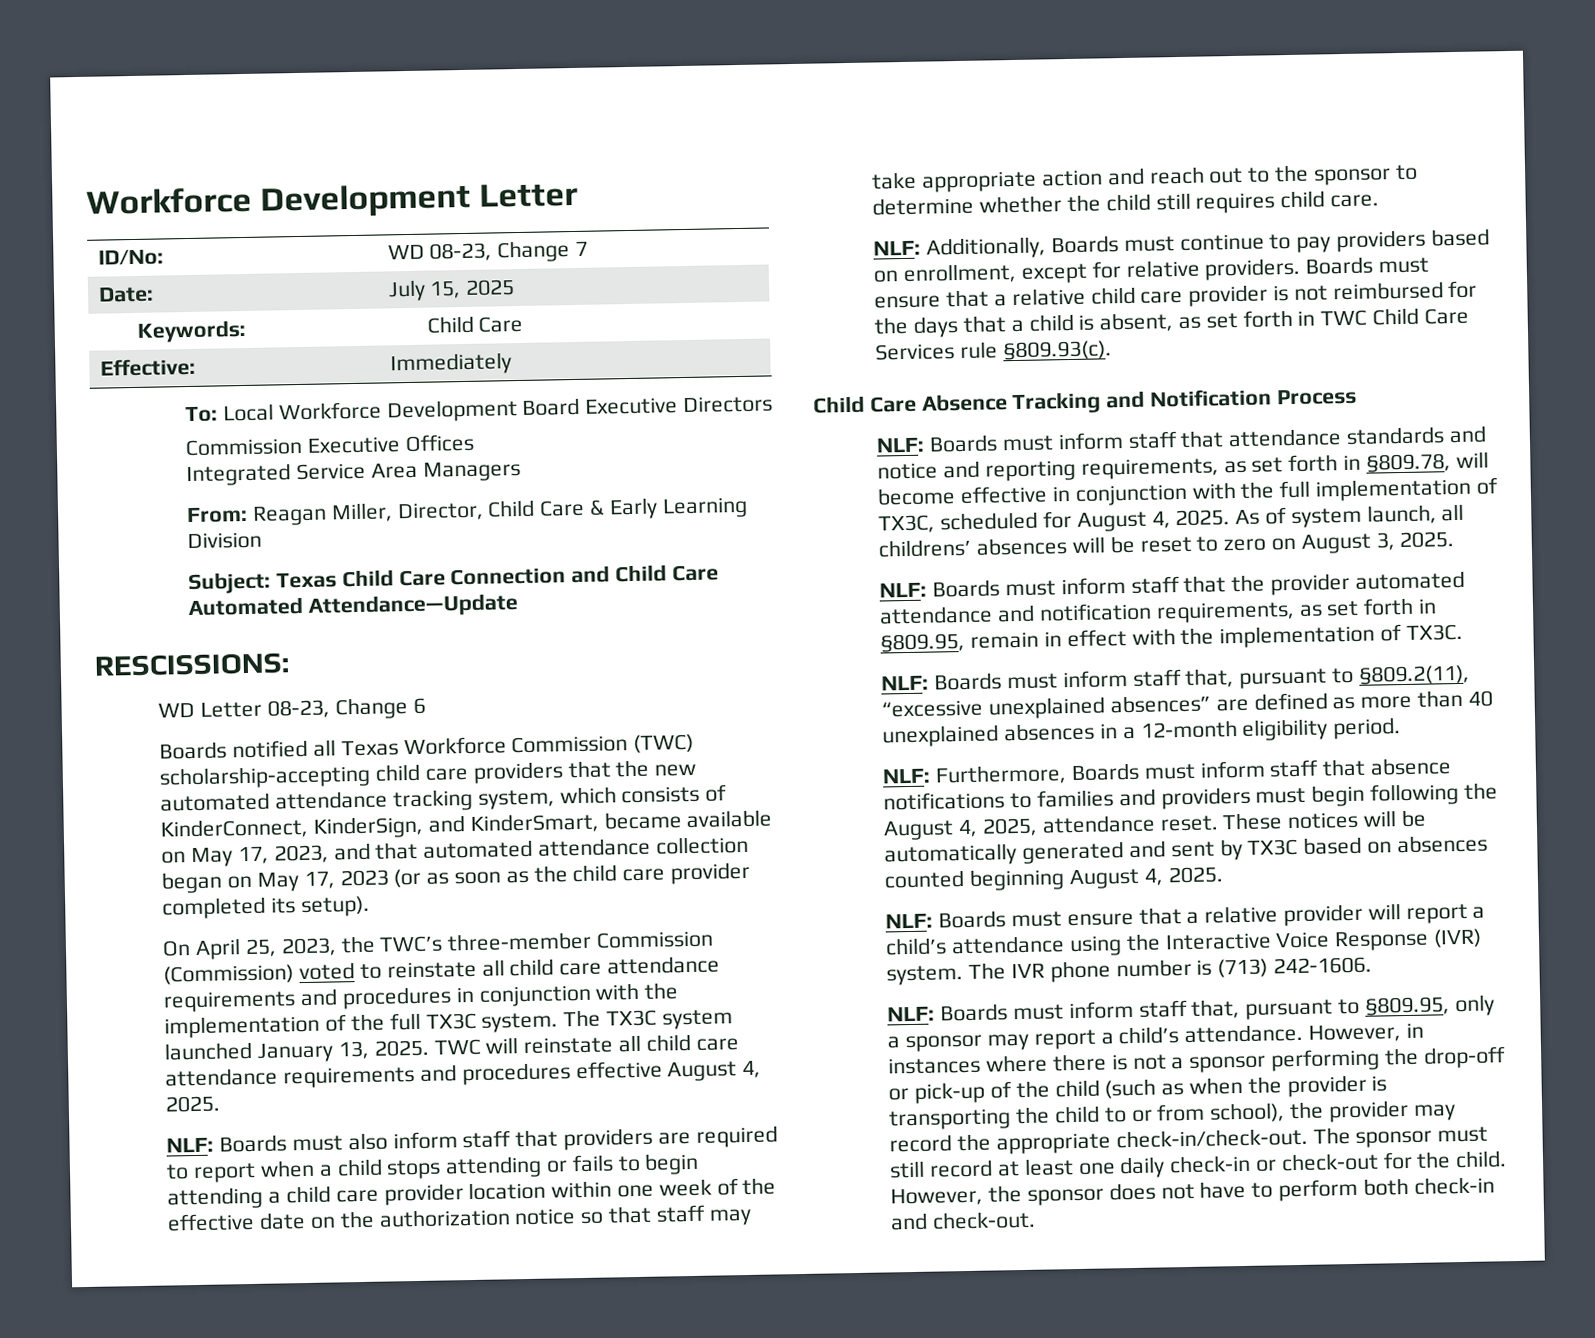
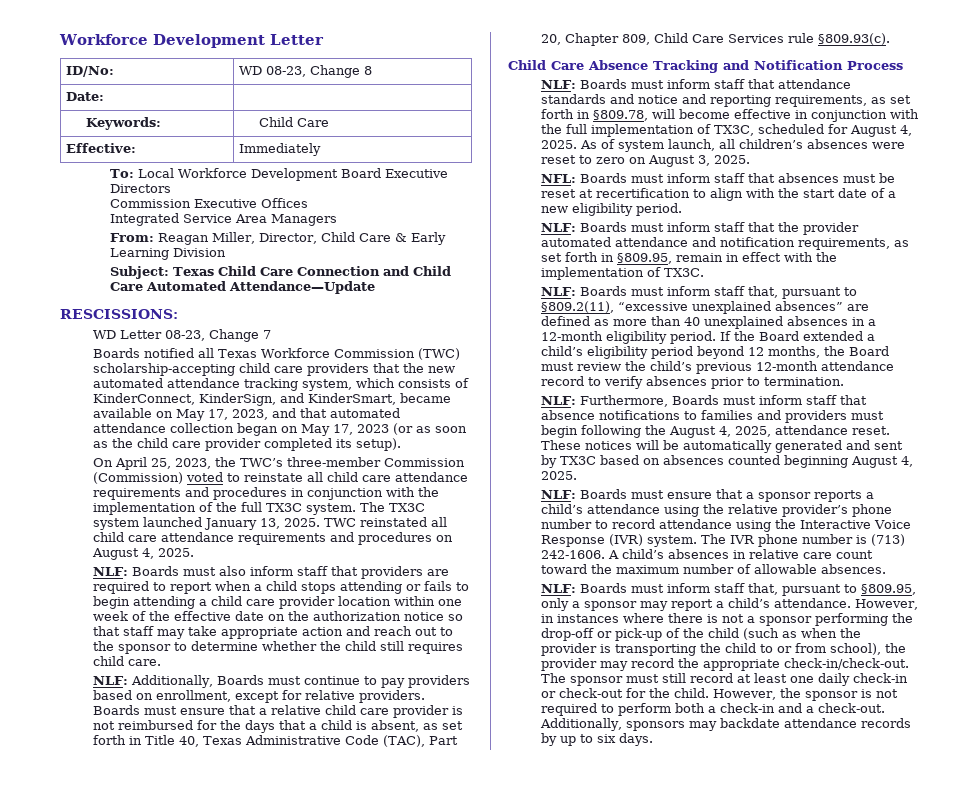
- ID/No: | WD 08-23, Change 7
+ ID/No: | WD 08-23, Change 8
- Date: | July 15, 2025
+ Date: |
- WD Letter 08-23, Change 6
+ WD Letter 08-23, Change 7
- TWC will reinstate all child care attendance requirements and procedures effective August 4, 2025.
+ TWC reinstated all child care attendance requirements and procedures on August 4, 2025.
- Boards must ensure that a relative child care provider is not reimbursed for the days that a child is absent, as set forth in TWC Child Care Services rule §809.93(c).
+ Boards must ensure that a relative child care provider is not reimbursed for the days that a child is absent, as set forth in Title 40, Texas Administrative Code (TAC), Part 20, Chapter 809, Child Care Services rule §809.93(c).
- As of system launch, all childrens’ absences will be reset to zero on August 3, 2025.
+ As of system launch, all children’s absences were reset to zero on August 3, 2025.
+ NFL: Boards must inform staff that absences must be reset at recertification to align with the start date of a new eligibility period.
+ If the Board extended a child’s eligibility period beyond 12 months, the Board must review the child’s previous 12-month attendance record to verify absences prior to termination.
- NLF: Boards must ensure that a relative provider will report a child’s attendance using the Interactive Voice Response (IVR) system.
+ NLF: Boards must ensure that a sponsor reports a child’s attendance using the relative provider’s phone number to record attendance using the Interactive Voice Response (IVR) system.
+ A child’s absences in relative care count toward the maximum number of allowable absences.
- However, the sponsor does not have to perform both check-in and check-out.
+ However, the sponsor is not required to perform both a check-in and a check-out. Additionally, sponsors may backdate attendance records by up to six days.

